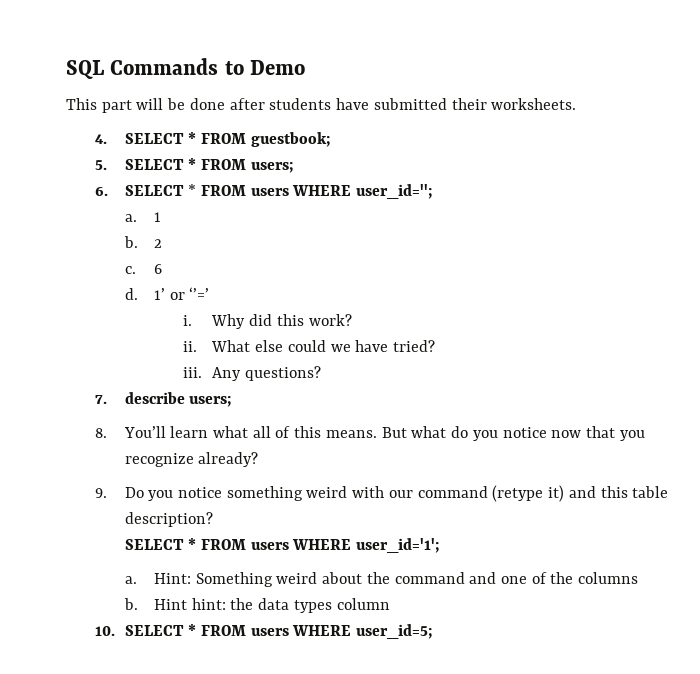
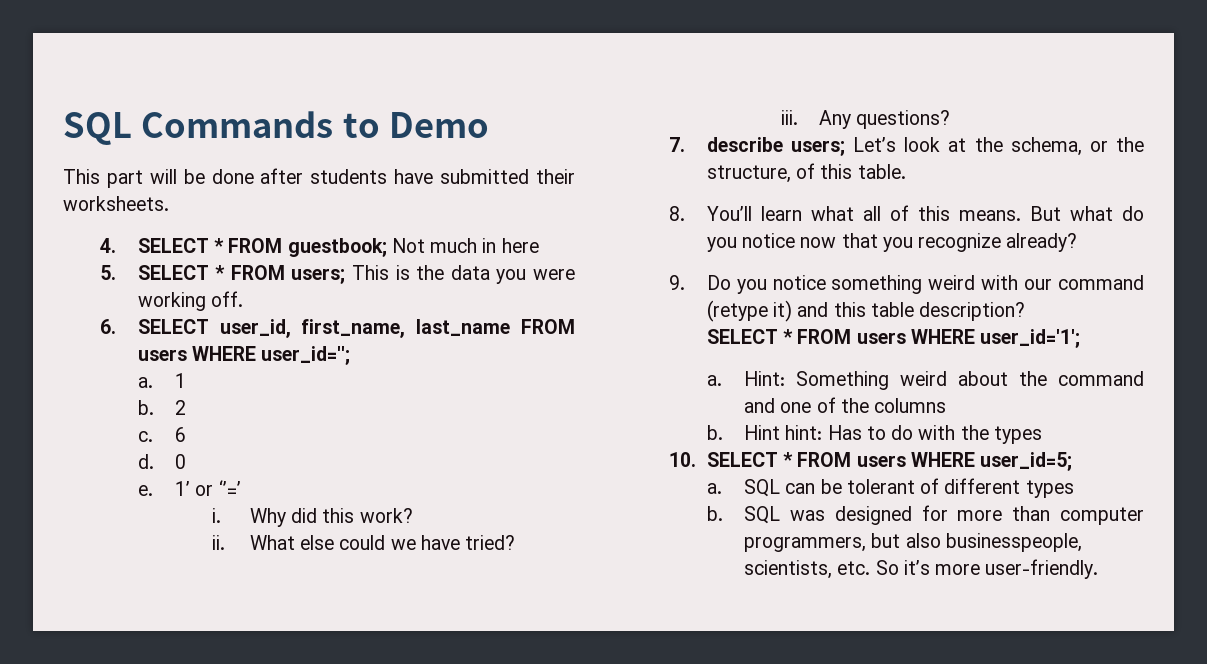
- 4. SELECT * FROM guestbook;
+ 4. SELECT * FROM guestbook; Not much in here
- 5. SELECT * FROM users;
+ 5. SELECT * FROM users; This is the data you were working off.
- 6. SELECT * FROM users WHERE user_id='';
+ 6. SELECT user_id, first_name, last_name FROM users WHERE user_id='';
+ 0
+ e.
- 7. describe users;
+ 7. describe users; Let’s look at the schema, or the structure, of this table.
- Hint hint: the data types column
+ Hint hint: Has to do with the types
+ a. SQL can be tolerant of different types
+ b. SQL was designed for more than computer programmers, but also businesspeople, scientists, etc. So it’s more user-friendly.

